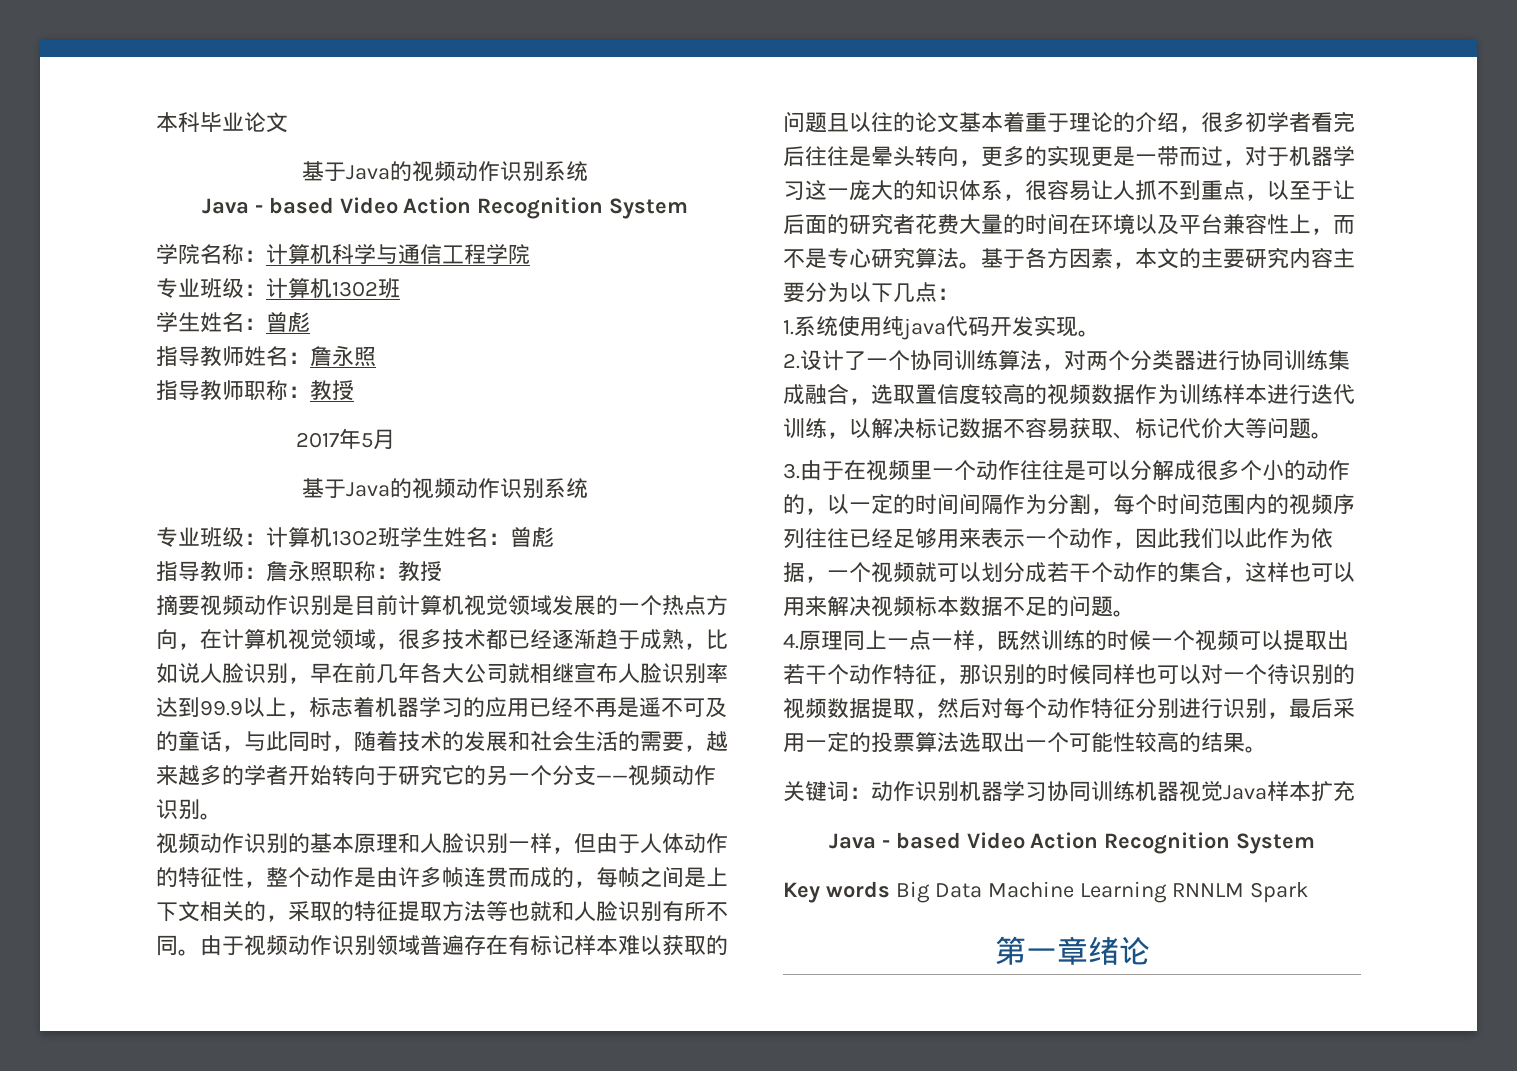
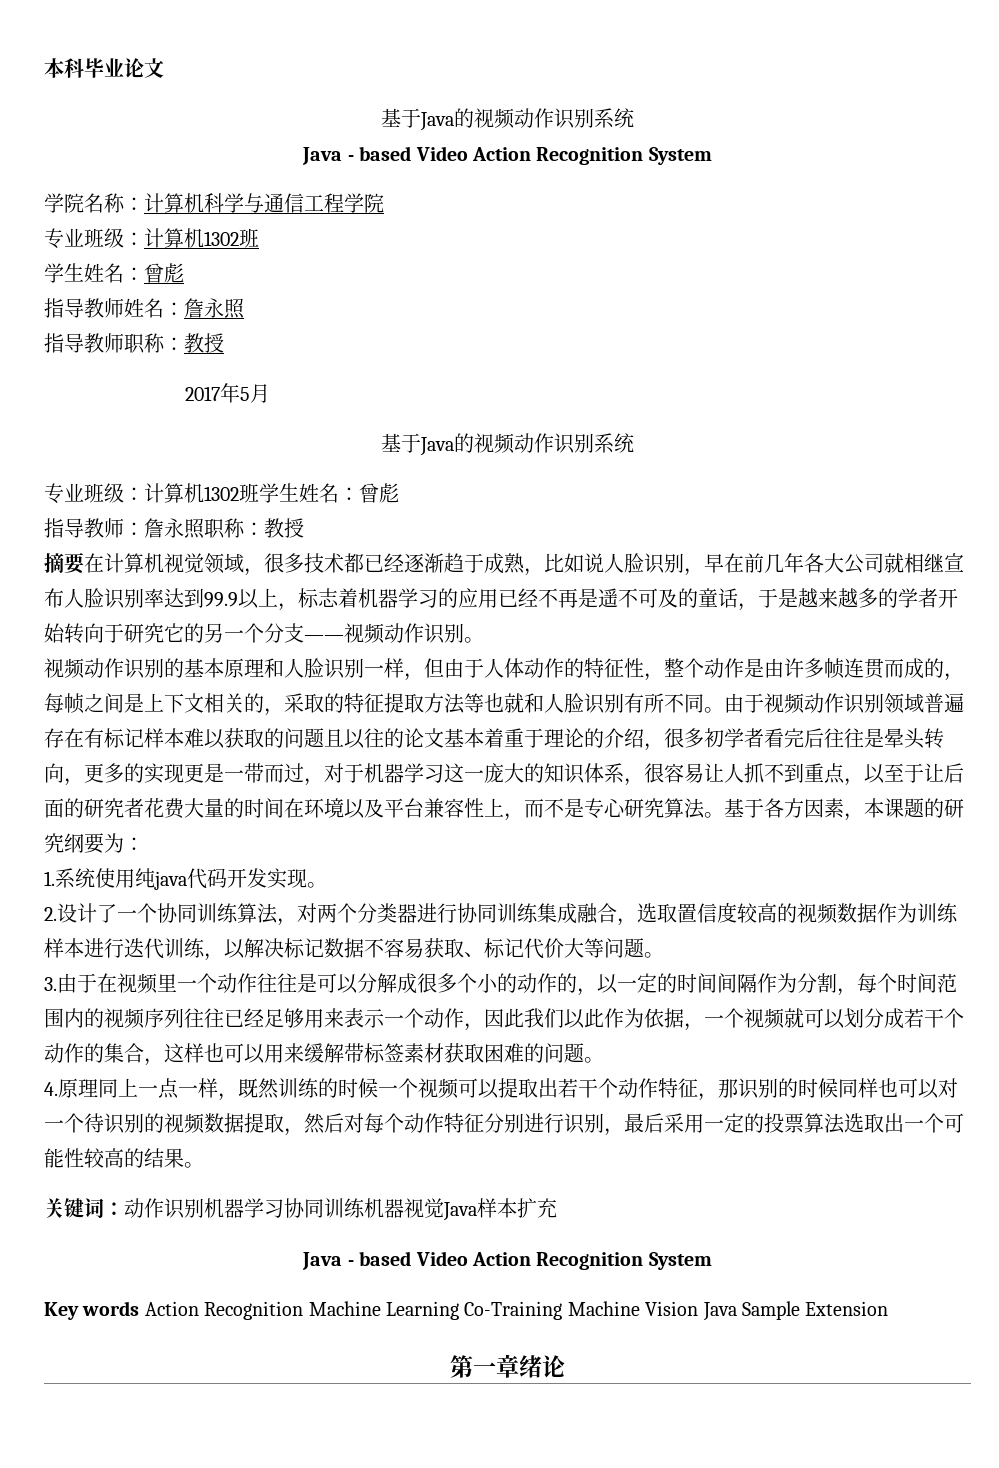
- 摘要视频动作识别是目前计算机视觉领域发展的一个热点方向，在计算机视觉领域，很多技术都已经逐渐趋于成熟，比如说人脸识别，早在前几年各大公司就相继宣布人脸识别率达到99.9以上，标志着机器学习的应用已经不再是遥不可及的童话，与此同时，随着技术的发展和社会生活的需要，越来越多的学者开始转向于研究它的另一个分支——视频动作识别。
+ 摘要在计算机视觉领域，很多技术都已经逐渐趋于成熟，比如说人脸识别，早在前几年各大公司就相继宣布人脸识别率达到99.9以上，标志着机器学习的应用已经不再是遥不可及的童话，于是越来越多的学者开始转向于研究它的另一个分支——视频动作识别。
- 基于各方因素，本文的主要研究内容主要分为以下几点：
+ 基于各方因素，本课题的研究纲要为：
- 3.由于在视频里一个动作往往是可以分解成很多个小的动作的，以一定的时间间隔作为分割，每个时间范围内的视频序列往往已经足够用来表示一个动作，因此我们以此作为依据，一个视频就可以划分成若干个动作的集合，这样也可以用来解决视频标本数据不足的问题。
+ 3.由于在视频里一个动作往往是可以分解成很多个小的动作的，以一定的时间间隔作为分割，每个时间范围内的视频序列往往已经足够用来表示一个动作，因此我们以此作为依据，一个视频就可以划分成若干个动作的集合，这样也可以用来缓解带标签素材获取困难的问题。
- Key words Big Data Machine Learning RNNLM Spark
+ Key words Action Recognition Machine Learning Co-Training Machine Vision Java Sample Extension

